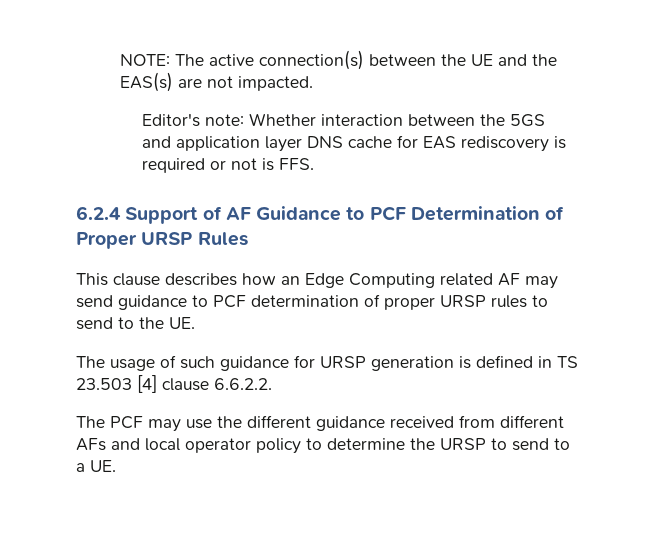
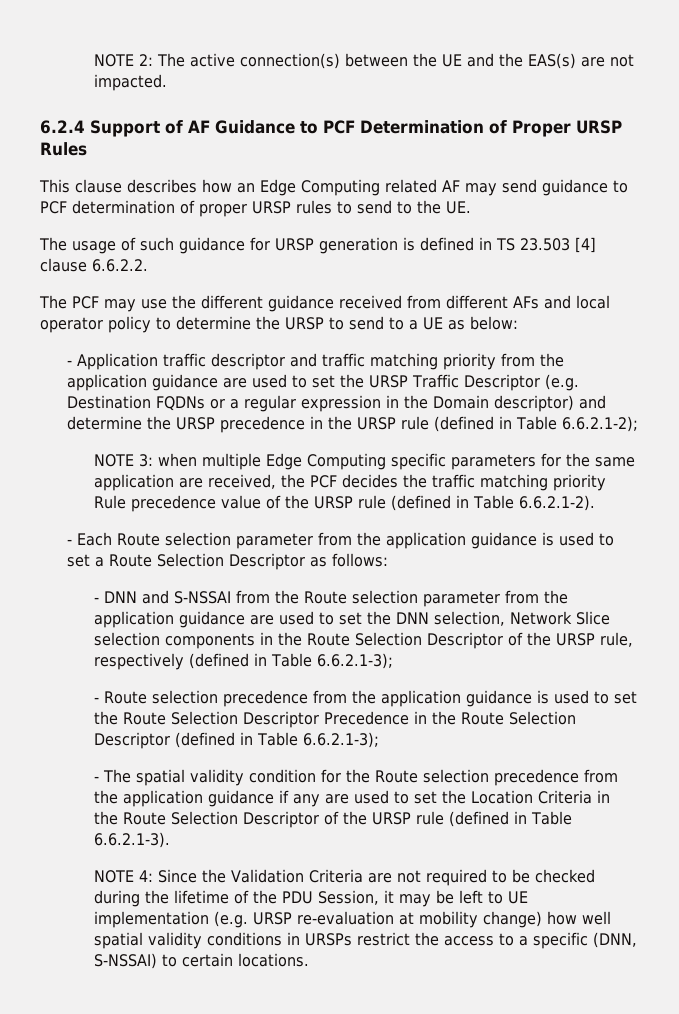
- NOTE: The active connection(s) between the UE and the EAS(s) are not impacted.
+ NOTE 2: The active connection(s) between the UE and the EAS(s) are not impacted.
- Editor's note: Whether interaction between the 5GS and application layer DNS cache for EAS rediscovery is required or not is FFS.
- The PCF may use the different guidance received from different AFs and local operator policy to determine the URSP to send to a UE.
+ The PCF may use the different guidance received from different AFs and local operator policy to determine the URSP to send to a UE as below:
+ - Application traffic descriptor and traffic matching priority from the application guidance are used to set the URSP Traffic Descriptor (e.g. Destination FQDNs or a regular expression in the Domain descriptor) and determine the URSP precedence in the URSP rule (defined in Table 6.6.2.1-2);
+ NOTE 3: when multiple Edge Computing specific parameters for the same application are received, the PCF decides the traffic matching priority Rule precedence value of the URSP rule (defined in Table 6.6.2.1-2).
+ - Each Route selection parameter from the application guidance is used to set a Route Selection Descriptor as follows:
+ - DNN and S-NSSAI from the Route selection parameter from the application guidance are used to set the DNN selection, Network Slice selection components in the Route Selection Descriptor of the URSP rule, respectively (defined in Table 6.6.2.1-3);
+ - Route selection precedence from the application guidance is used to set the Route Selection Descriptor Precedence in the Route Selection Descriptor (defined in Table 6.6.2.1-3);
+ - The spatial validity condition for the Route selection precedence from the application guidance if any are used to set the Location Criteria in the Route Selection Descriptor of the URSP rule (defined in Table 6.6.2.1-3).
+ NOTE 4: Since the Validation Criteria are not required to be checked during the lifetime of the PDU Session, it may be left to UE implementation (e.g. URSP re-evaluation at mobility change) how well spatial validity conditions in URSPs restrict the access to a specific (DNN, S-NSSAI) to certain locations.

